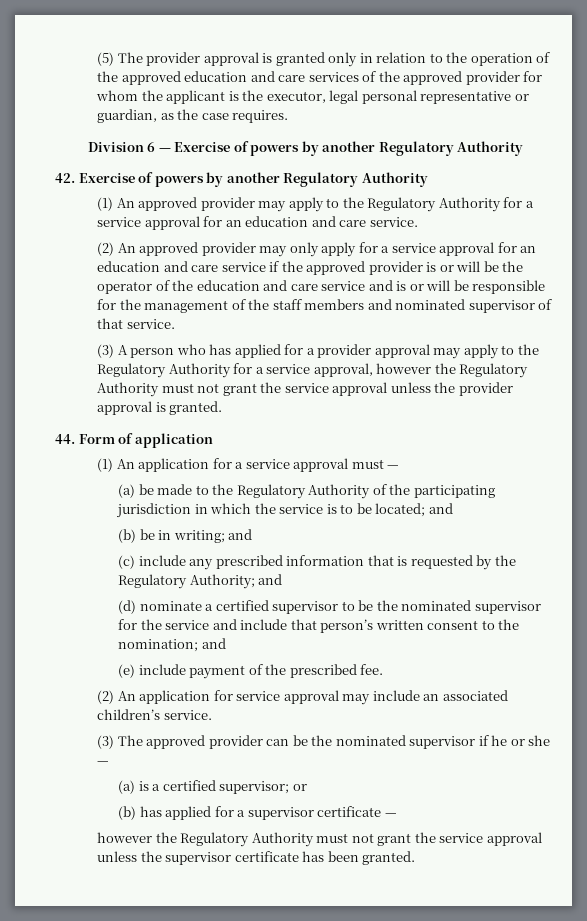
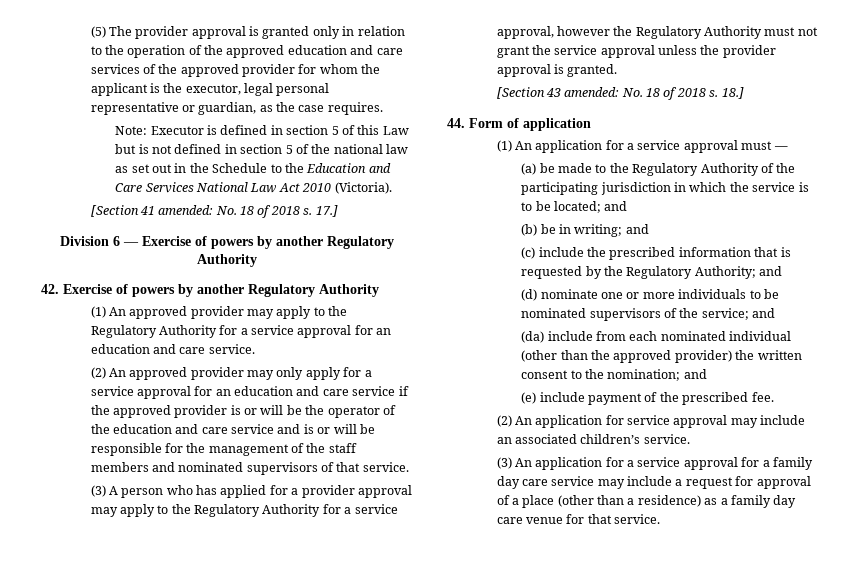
+ Note: Executor is defined in section 5 of this Law but is not defined in section 5 of the national law as set out in the Schedule to the Education and Care Services National Law Act 2010 (Victoria).
+ [Section 41 amended: No. 18 of 2018 s. 17.]
- (2) An approved provider may only apply for a service approval for an education and care service if the approved provider is or will be the operator of the education and care service and is or will be responsible for the management of the staff members and nominated supervisor of that service.
+ (2) An approved provider may only apply for a service approval for an education and care service if the approved provider is or will be the operator of the education and care service and is or will be responsible for the management of the staff members and nominated supervisors of that service.
+ [Section 43 amended: No. 18 of 2018 s. 18.]
- (c) include any prescribed information that is requested by the Regulatory Authority; and
+ (c) include the prescribed information that is requested by the Regulatory Authority; and
- (d) nominate a certified supervisor to be the nominated supervisor for the service and include that person’s written consent to the nomination; and
+ (d) nominate one or more individuals to be nominated supervisors of the service; and
+ (da) include from each nominated individual (other than the approved provider) the written consent to the nomination; and
- (3) The approved provider can be the nominated supervisor if he or she —
- (a) is a certified supervisor; or
- (b) has applied for a supervisor certificate —
- however the Regulatory Authority must not grant the service approval unless the supervisor certificate has been granted.
+ (3) An application for a service approval for a family day care service may include a request for approval of a place (other than a residence) as a family day care venue for that service.

